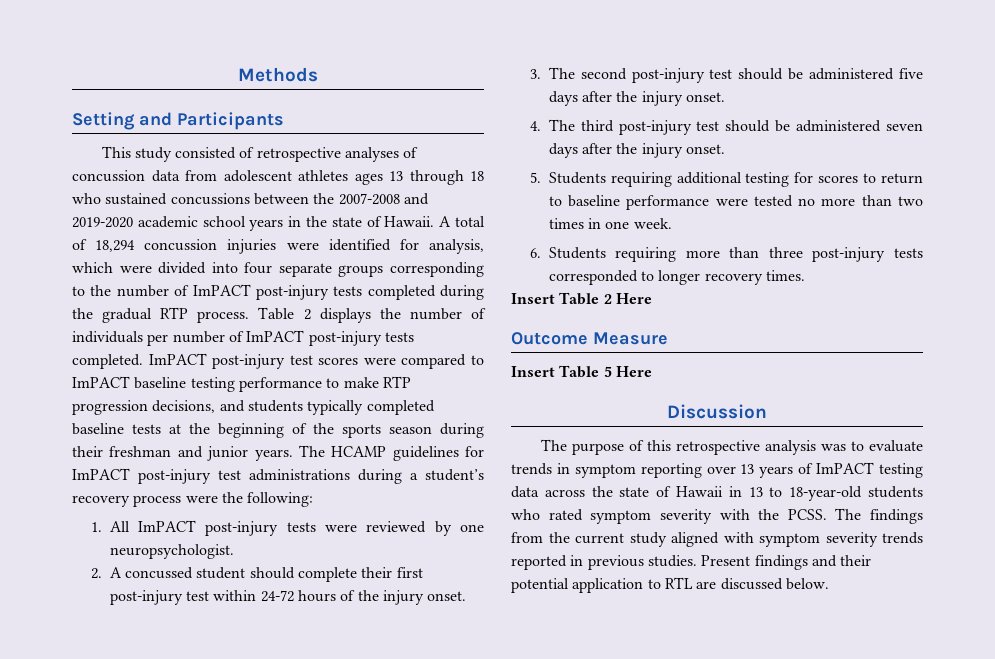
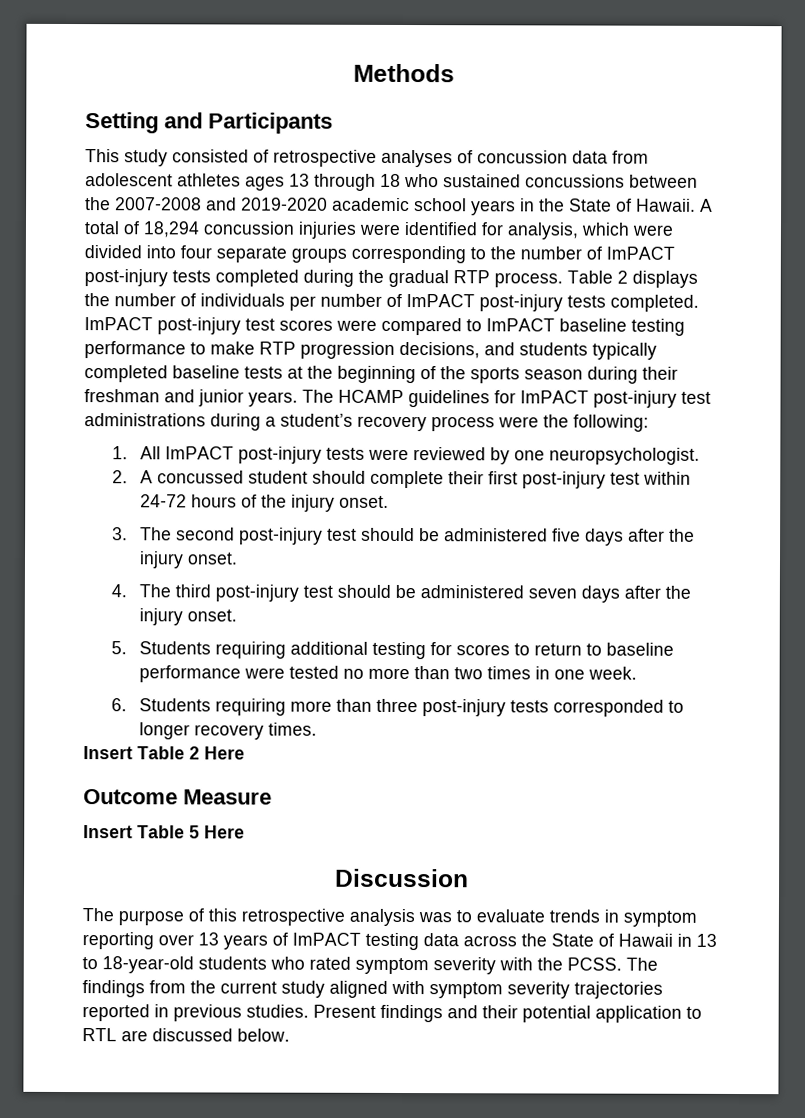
- This study consisted of retrospective analyses of concussion data from adolescent athletes ages 13 through 18 who sustained concussions between the 2007-2008 and 2019-2020 academic school years in the state of Hawaii.
+ This study consisted of retrospective analyses of concussion data from adolescent athletes ages 13 through 18 who sustained concussions between the 2007-2008 and 2019-2020 academic school years in the State of Hawaii.
- The purpose of this retrospective analysis was to evaluate trends in symptom reporting over 13 years of ImPACT testing data across the state of Hawaii in 13 to 18-year-old students who rated symptom severity with the PCSS.
+ The purpose of this retrospective analysis was to evaluate trends in symptom reporting over 13 years of ImPACT testing data across the State of Hawaii in 13 to 18-year-old students who rated symptom severity with the PCSS.
- The findings from the current study aligned with symptom severity trends reported in previous studies.
+ The findings from the current study aligned with symptom severity trajectories reported in previous studies.

